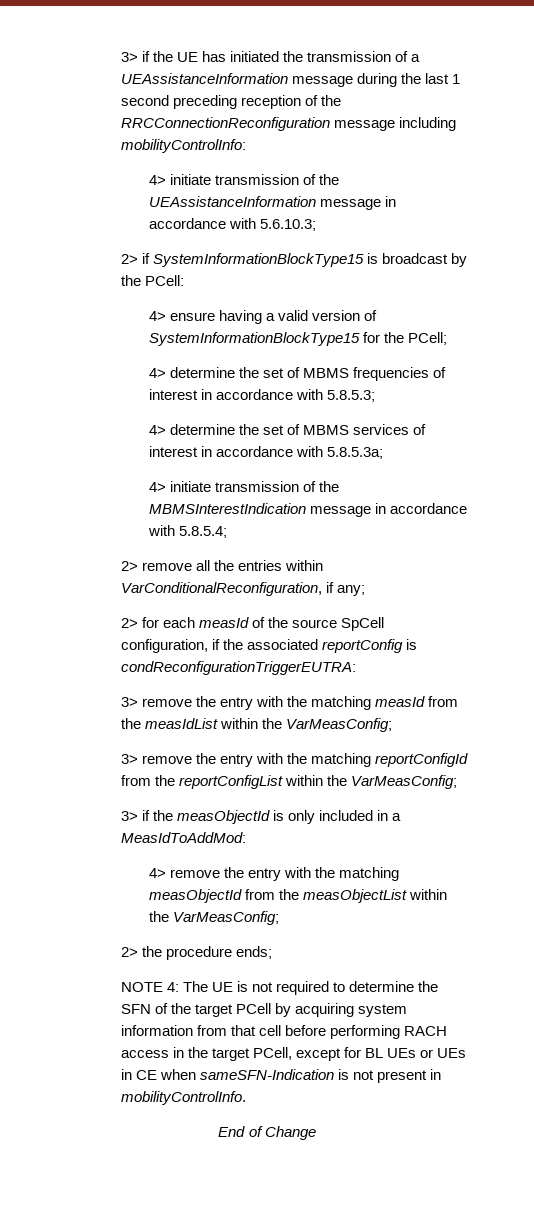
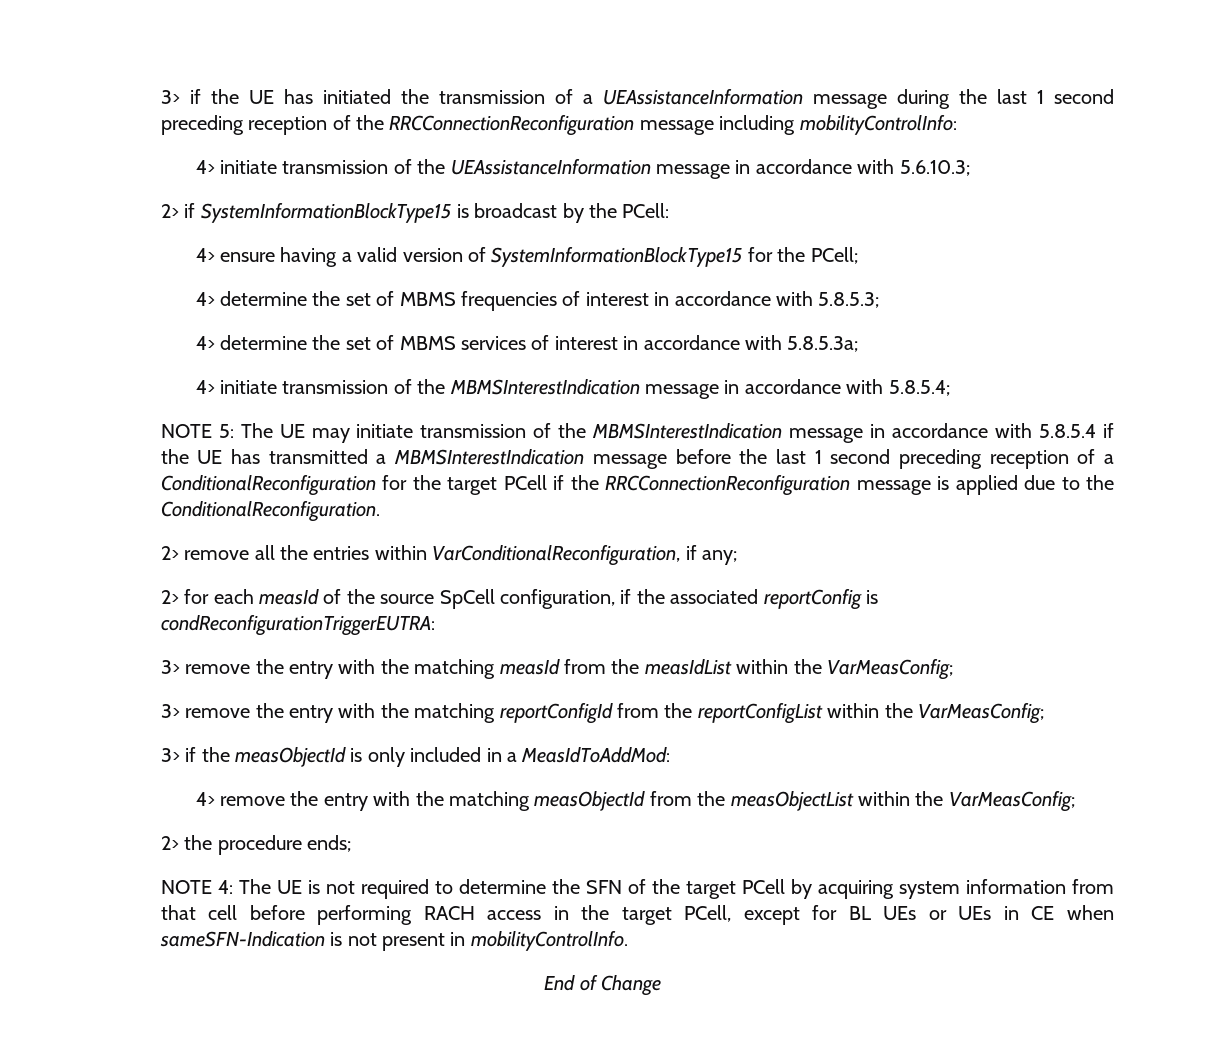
+ NOTE 5: The UE may initiate transmission of the MBMSInterestIndication message in accordance with 5.8.5.4 if the UE has transmitted a MBMSInterestIndication message before the last 1 second preceding reception of a ConditionalReconfiguration for the target PCell if the RRCConnectionReconfiguration message is applied due to the ConditionalReconfiguration.

